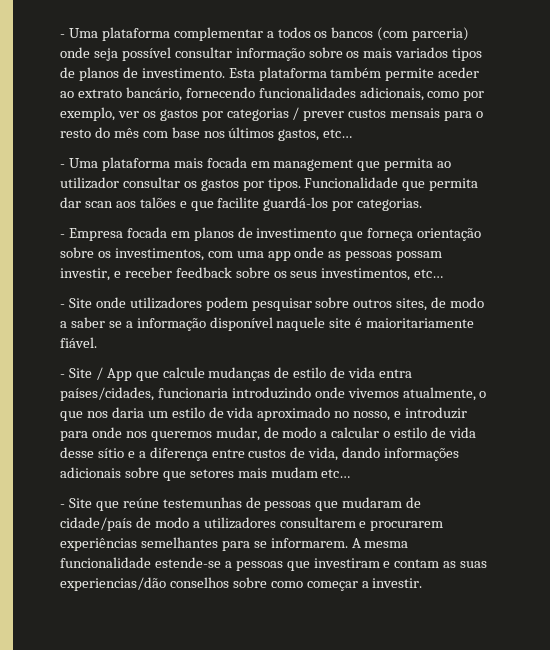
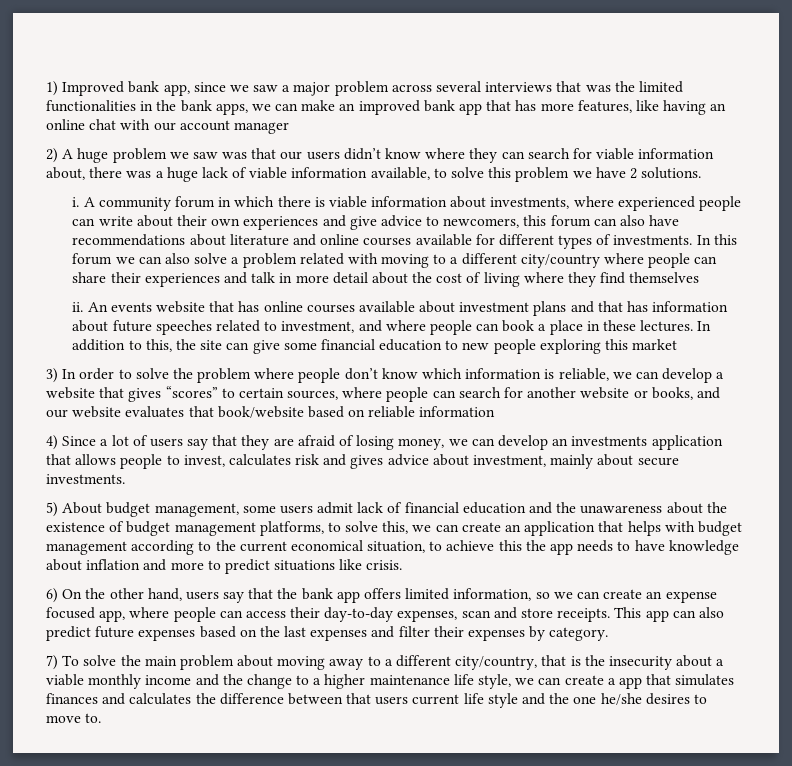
- - Uma plataforma complementar a todos os bancos (com parceria) onde seja possível consultar informação sobre os mais variados tipos de planos de investimento. Esta plataforma também permite aceder ao extrato bancário, fornecendo funcionalidades adicionais, como por exemplo, ver os gastos por categorias / prever custos mensais para o resto do mês com base nos últimos gastos, etc…
- - Uma plataforma mais focada em management que permita ao utilizador consultar os gastos por tipos. Funcionalidade que permita dar scan aos talões e que facilite guardá-los por categorias.
- - Empresa focada em planos de investimento que forneça orientação sobre os investimentos, com uma app onde as pessoas possam investir, e receber feedback sobre os seus investimentos, etc…
- - Site onde utilizadores podem pesquisar sobre outros sites, de modo a saber se a informação disponível naquele site é maioritariamente fiável.
- - Site / App que calcule mudanças de estilo de vida entra países/cidades, funcionaria introduzindo onde vivemos atualmente, o que nos daria um estilo de vida aproximado no nosso, e introduzir para onde nos queremos mudar, de modo a calcular o estilo de vida desse sítio e a diferença entre custos de vida, dando informações adicionais sobre que setores mais mudam etc…
- - Site que reúne testemunhas de pessoas que mudaram de cidade/país de modo a utilizadores consultarem e procurarem experiências semelhantes para se informarem. A mesma funcionalidade estende-se a pessoas que investiram e contam as suas experiencias/dão conselhos sobre como começar a investir.
+ 1) Improved bank app, since we saw a major problem across several interviews that was the limited functionalities in the bank apps, we can make an improved bank app that has more features, like having an online chat with our account manager
+ 2) A huge problem we saw was that our users didn’t know where they can search for viable information about, there was a huge lack of viable information available, to solve this problem we have 2 solutions.
+ i. A community forum in which there is viable information about investments, where experienced people can write about their own experiences and give advice to newcomers, this forum can also have recommendations about literature and online courses available for different types of investments. In this forum we can also solve a problem related with moving to a different city/country where people can share their experiences and talk in more detail about the cost of living where they find themselves
+ ii. An events website that has online courses available about investment plans and that has information about future speeches related to investment, and where people can book a place in these lectures. In addition to this, the site can give some financial education to new people exploring this market
+ 3) In order to solve the problem where people don’t know which information is reliable, we can develop a website that gives “scores” to certain sources, where people can search for another website or books, and our website evaluates that book/website based on reliable information
+ 4) Since a lot of users say that they are afraid of losing money, we can develop an investments application that allows people to invest, calculates risk and gives advice about investment, mainly about secure investments.
+ 5) About budget management, some users admit lack of financial education and the unawareness about the existence of budget management platforms, to solve this, we can create an application that helps with budget management according to the current economical situation, to achieve this the app needs to have knowledge about inflation and more to predict situations like crisis.
+ 6) On the other hand, users say that the bank app offers limited information, so we can create an expense focused app, where people can access their day-to-day expenses, scan and store receipts. This app can also predict future expenses based on the last expenses and filter their expenses by category.
+ 7) To solve the main problem about moving away to a different city/country, that is the insecurity about a viable monthly income and the change to a higher maintenance life style, we can create a app that simulates finances and calculates the difference between that users current life style and the one he/she desires to move to.

